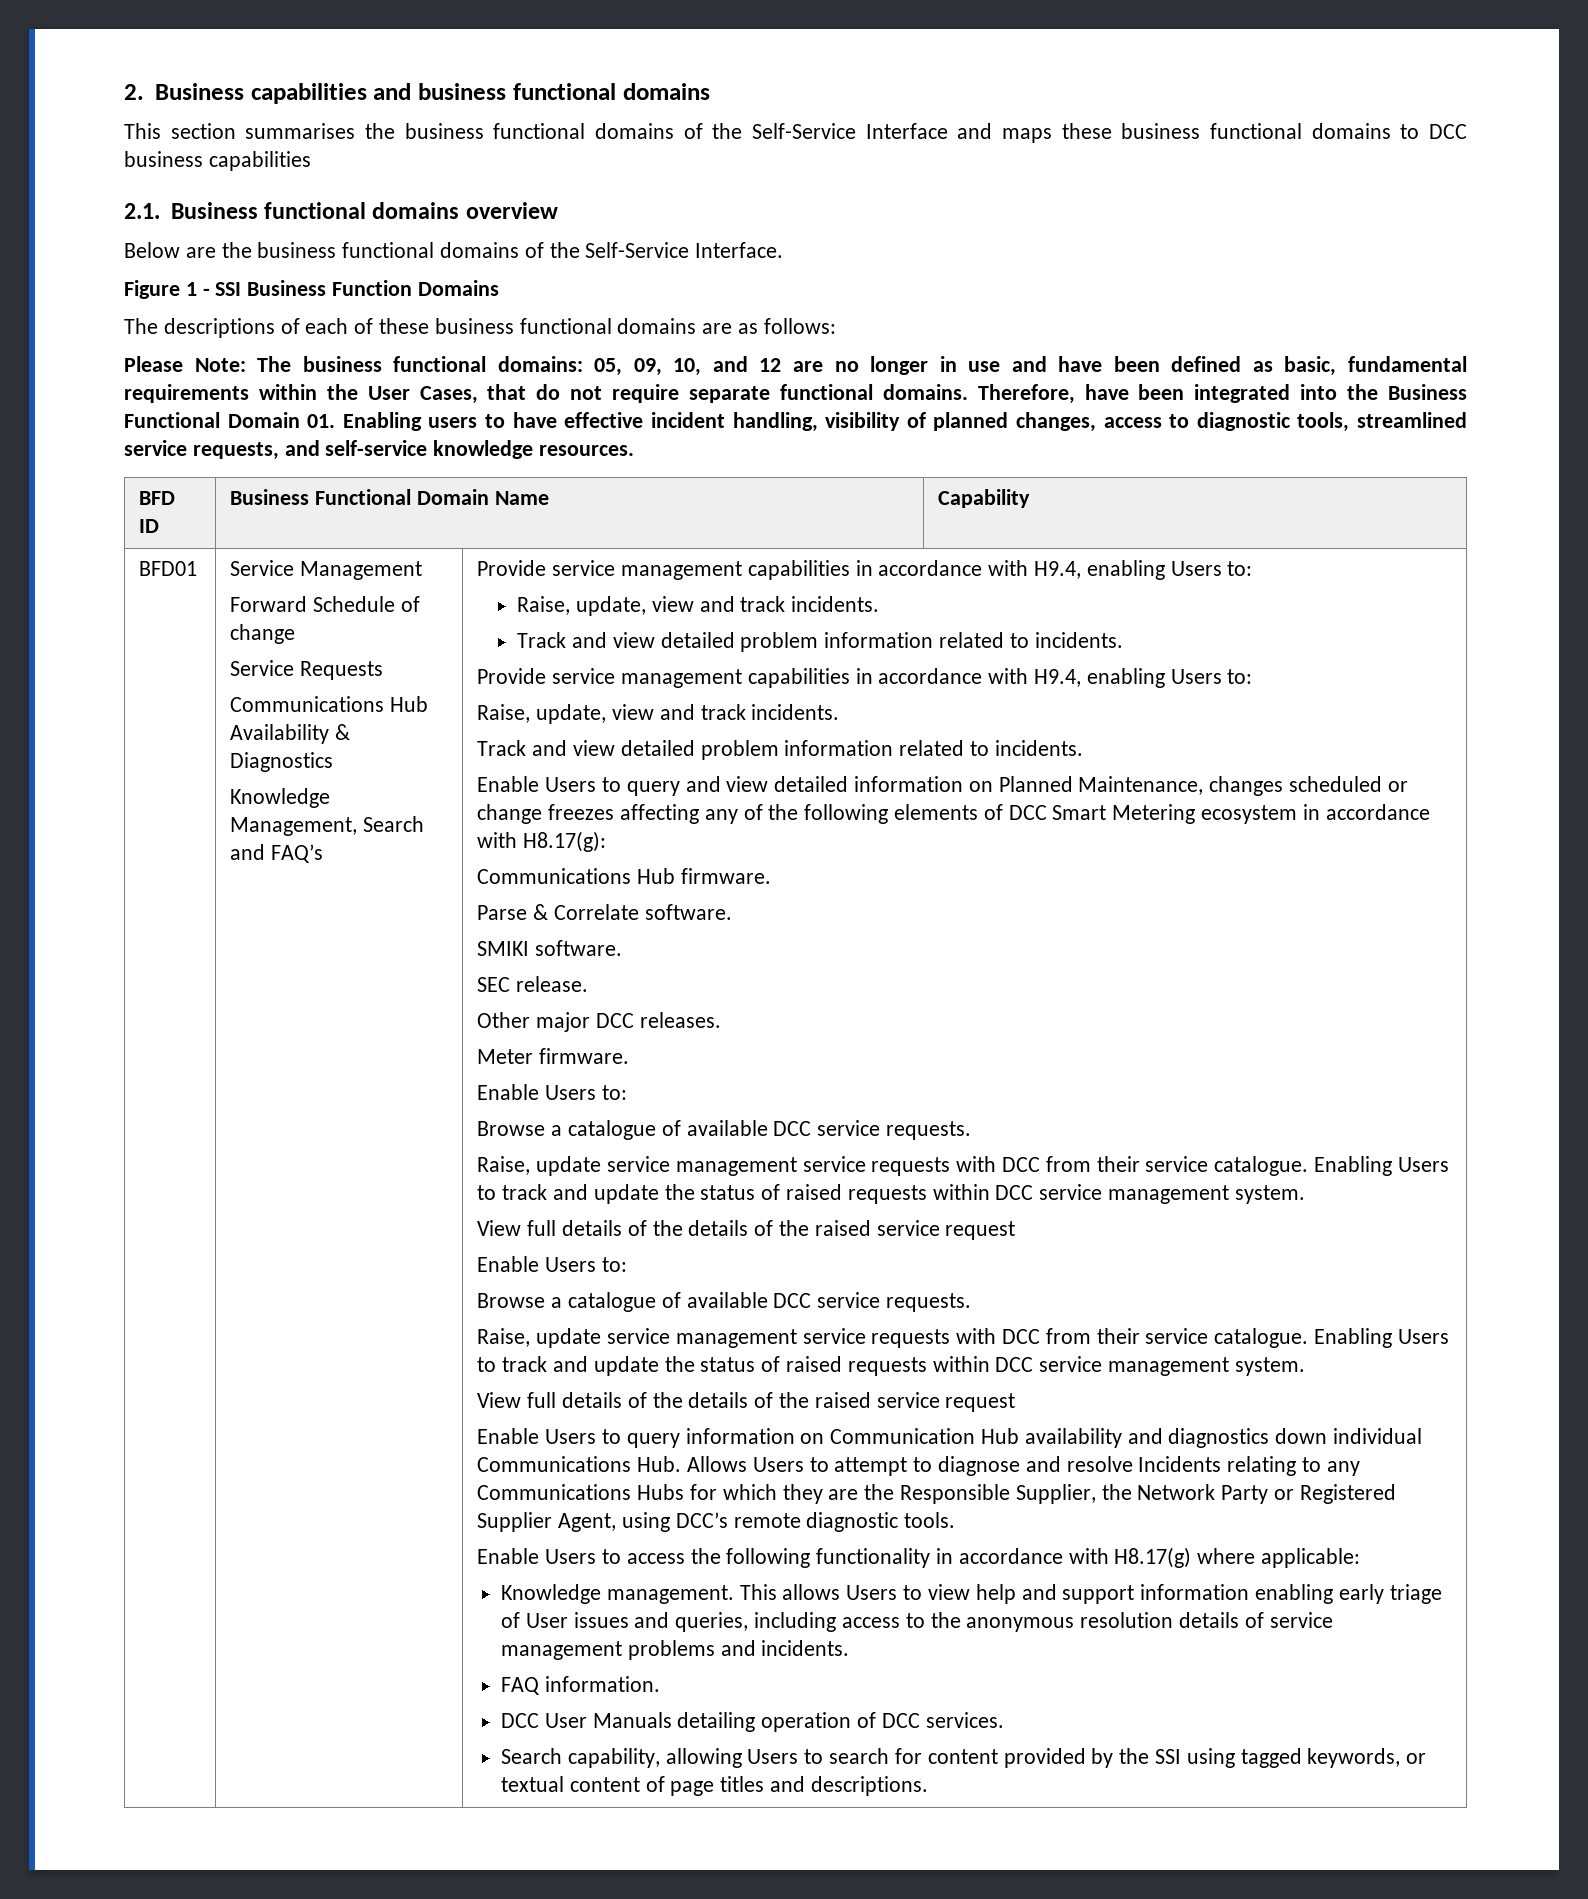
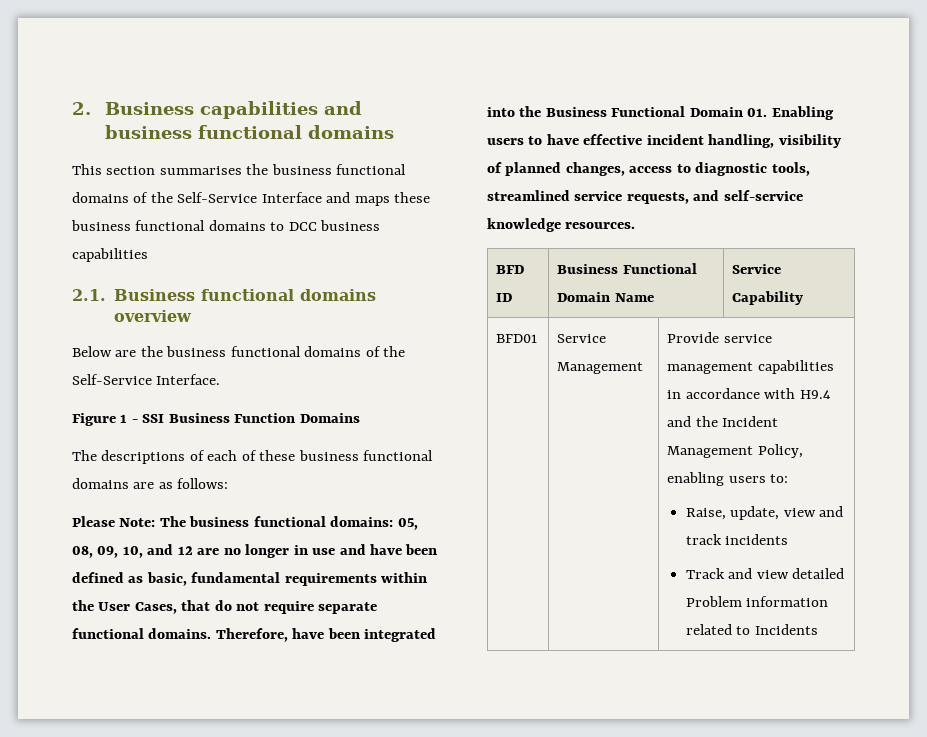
- Please Note: The business functional domains: 05, 09, 10, and 12 are no longer in use and have been defined as basic, fundamental requirements within the User Cases, that do not require separate functional domains.
+ Please Note: The business functional domains: 05, 08, 09, 10, and 12 are no longer in use and have been defined as basic, fundamental requirements within the User Cases, that do not require separate functional domains.
- BFD ID | Business Functional Domain Name | Capability
+ BFD ID | Business Functional Domain Name | Service Capability
- Forward Schedule of change
- Service Requests
- Communications Hub Availability & Diagnostics
- Knowledge Management, Search and FAQ’s | Provide service management capabilities in accordance with H9.4, enabling Users to:
- Raise, update, view and track incidents.
- Track and view detailed problem information related to incidents.
- Provide service management capabilities in accordance with H9.4, enabling Users to:
- Raise, update, view and track incidents.
- Track and view detailed problem information related to incidents.
- Enable Users to query and view detailed information on Planned Maintenance, changes scheduled or change freezes affecting any of the following elements of DCC Smart Metering ecosystem in accordance with H8.17(g):
- Communications Hub firmware.
- Parse & Correlate software.
- SMIKI software.
- SEC release.
- Other major DCC releases.
- Meter firmware.
- Enable Users to:
- Browse a catalogue of available DCC service requests.
- Raise, update service management service requests with DCC from their service catalogue. Enabling Users to track and update the status of raised requests within DCC service management system.
- View full details of the details of the raised service request
- Enable Users to:
- Browse a catalogue of available DCC service requests.
- Raise, update service management service requests with DCC from their service catalogue. Enabling Users to track and update the status of raised requests within DCC service management system.
- View full details of the details of the raised service request
- Enable Users to query information on Communication Hub availability and diagnostics down individual Communications Hub. Allows Users to attempt to diagnose and resolve Incidents relating to any Communications Hubs for which they are the Responsible Supplier, the Network Party or Registered Supplier Agent, using DCC’s remote diagnostic tools.
- Enable Users to access the following functionality in accordance with H8.17(g) where applicable:
- Knowledge management. This allows Users to view help and support information enabling early triage of User issues and queries, including access to the anonymous resolution details of service management problems and incidents.
- FAQ information.
- DCC User Manuals detailing operation of DCC services.
- Search capability, allowing Users to search for content provided by the SSI using tagged keywords, or textual content of page titles and descriptions.
+ Provide service management capabilities in accordance with H9.4 and the Incident Management Policy, enabling users to:
+ Raise, update, view and track incidents
+ Track and view detailed Problem information related to Incidents

